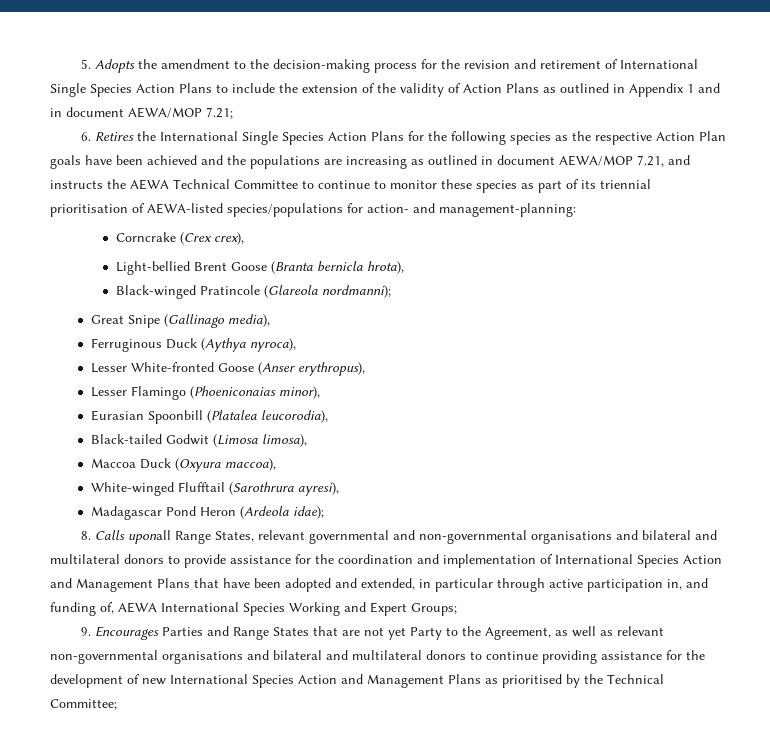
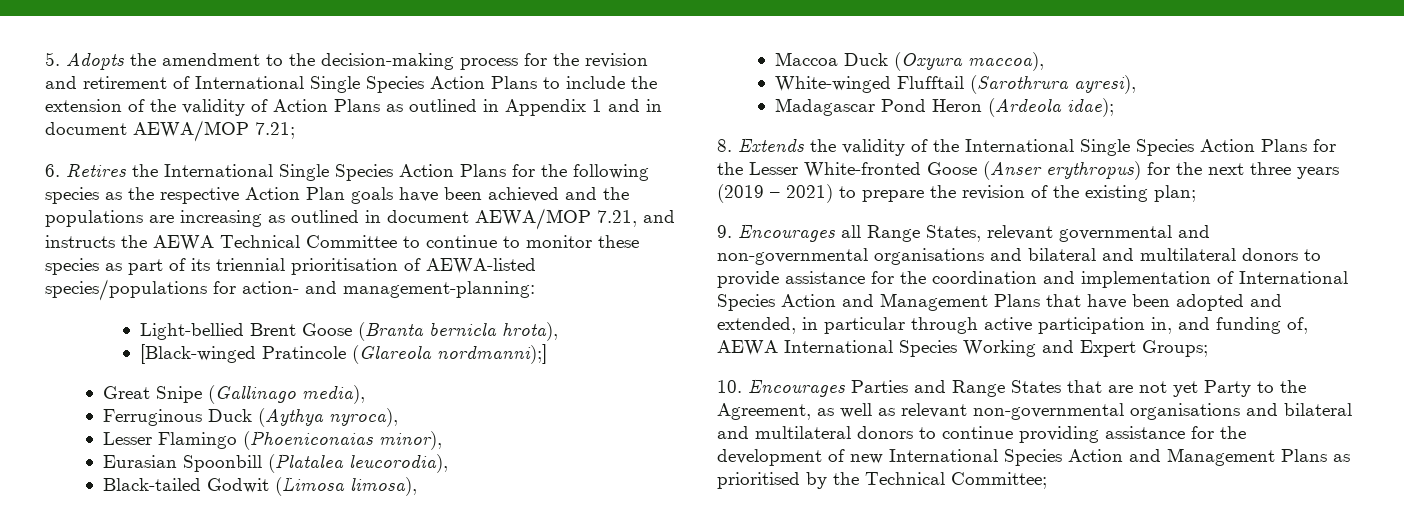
- Corncrake (Crex crex),
- Black-winged Pratincole (Glareola nordmanni);
+ [Black-winged Pratincole (Glareola nordmanni);]
- Lesser White-fronted Goose (Anser erythropus),
- 8. Calls uponall Range States, relevant governmental and non-governmental organisations and bilateral and multilateral donors to provide assistance for the coordination and implementation of International Species Action and Management Plans that have been adopted and extended, in particular through active participation in, and funding of, AEWA International Species Working and Expert Groups;
+ 8. Extends the validity of the International Single Species Action Plans for the Lesser White-fronted Goose (Anser erythropus) for the next three years (2019 – 2021) to prepare the revision of the existing plan;
+ 9. Encourages all Range States, relevant governmental and non-governmental organisations and bilateral and multilateral donors to provide assistance for the coordination and implementation of International Species Action and Management Plans that have been adopted and extended, in particular through active participation in, and funding of, AEWA International Species Working and Expert Groups;
- 9. Encourages Parties and Range States that are not yet Party to the Agreement, as well as relevant non-governmental organisations and bilateral and multilateral donors to continue providing assistance for the development of new International Species Action and Management Plans as prioritised by the Technical Committee;
+ 10. Encourages Parties and Range States that are not yet Party to the Agreement, as well as relevant non-governmental organisations and bilateral and multilateral donors to continue providing assistance for the development of new International Species Action and Management Plans as prioritised by the Technical Committee;

